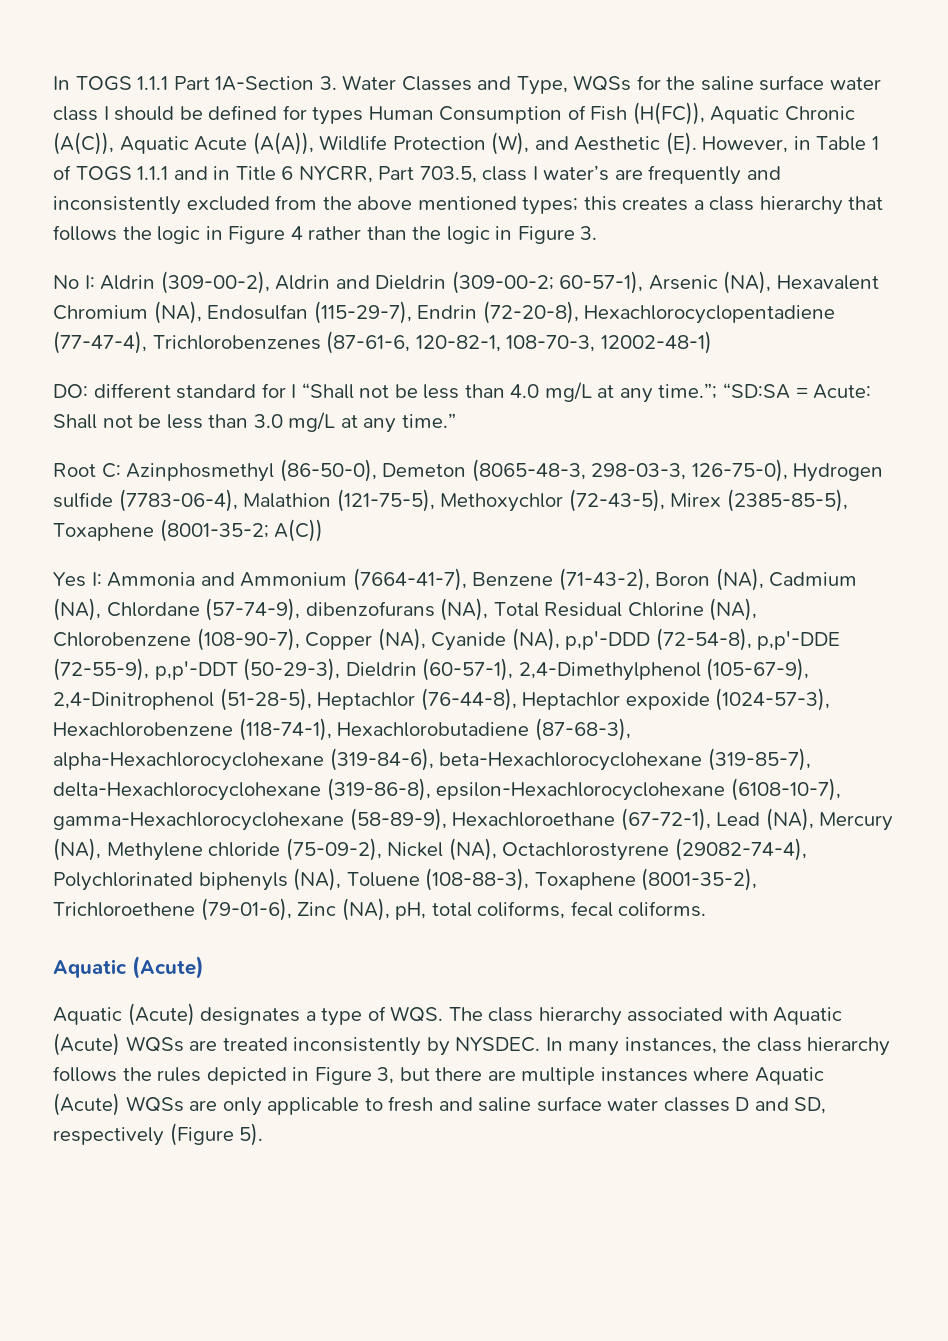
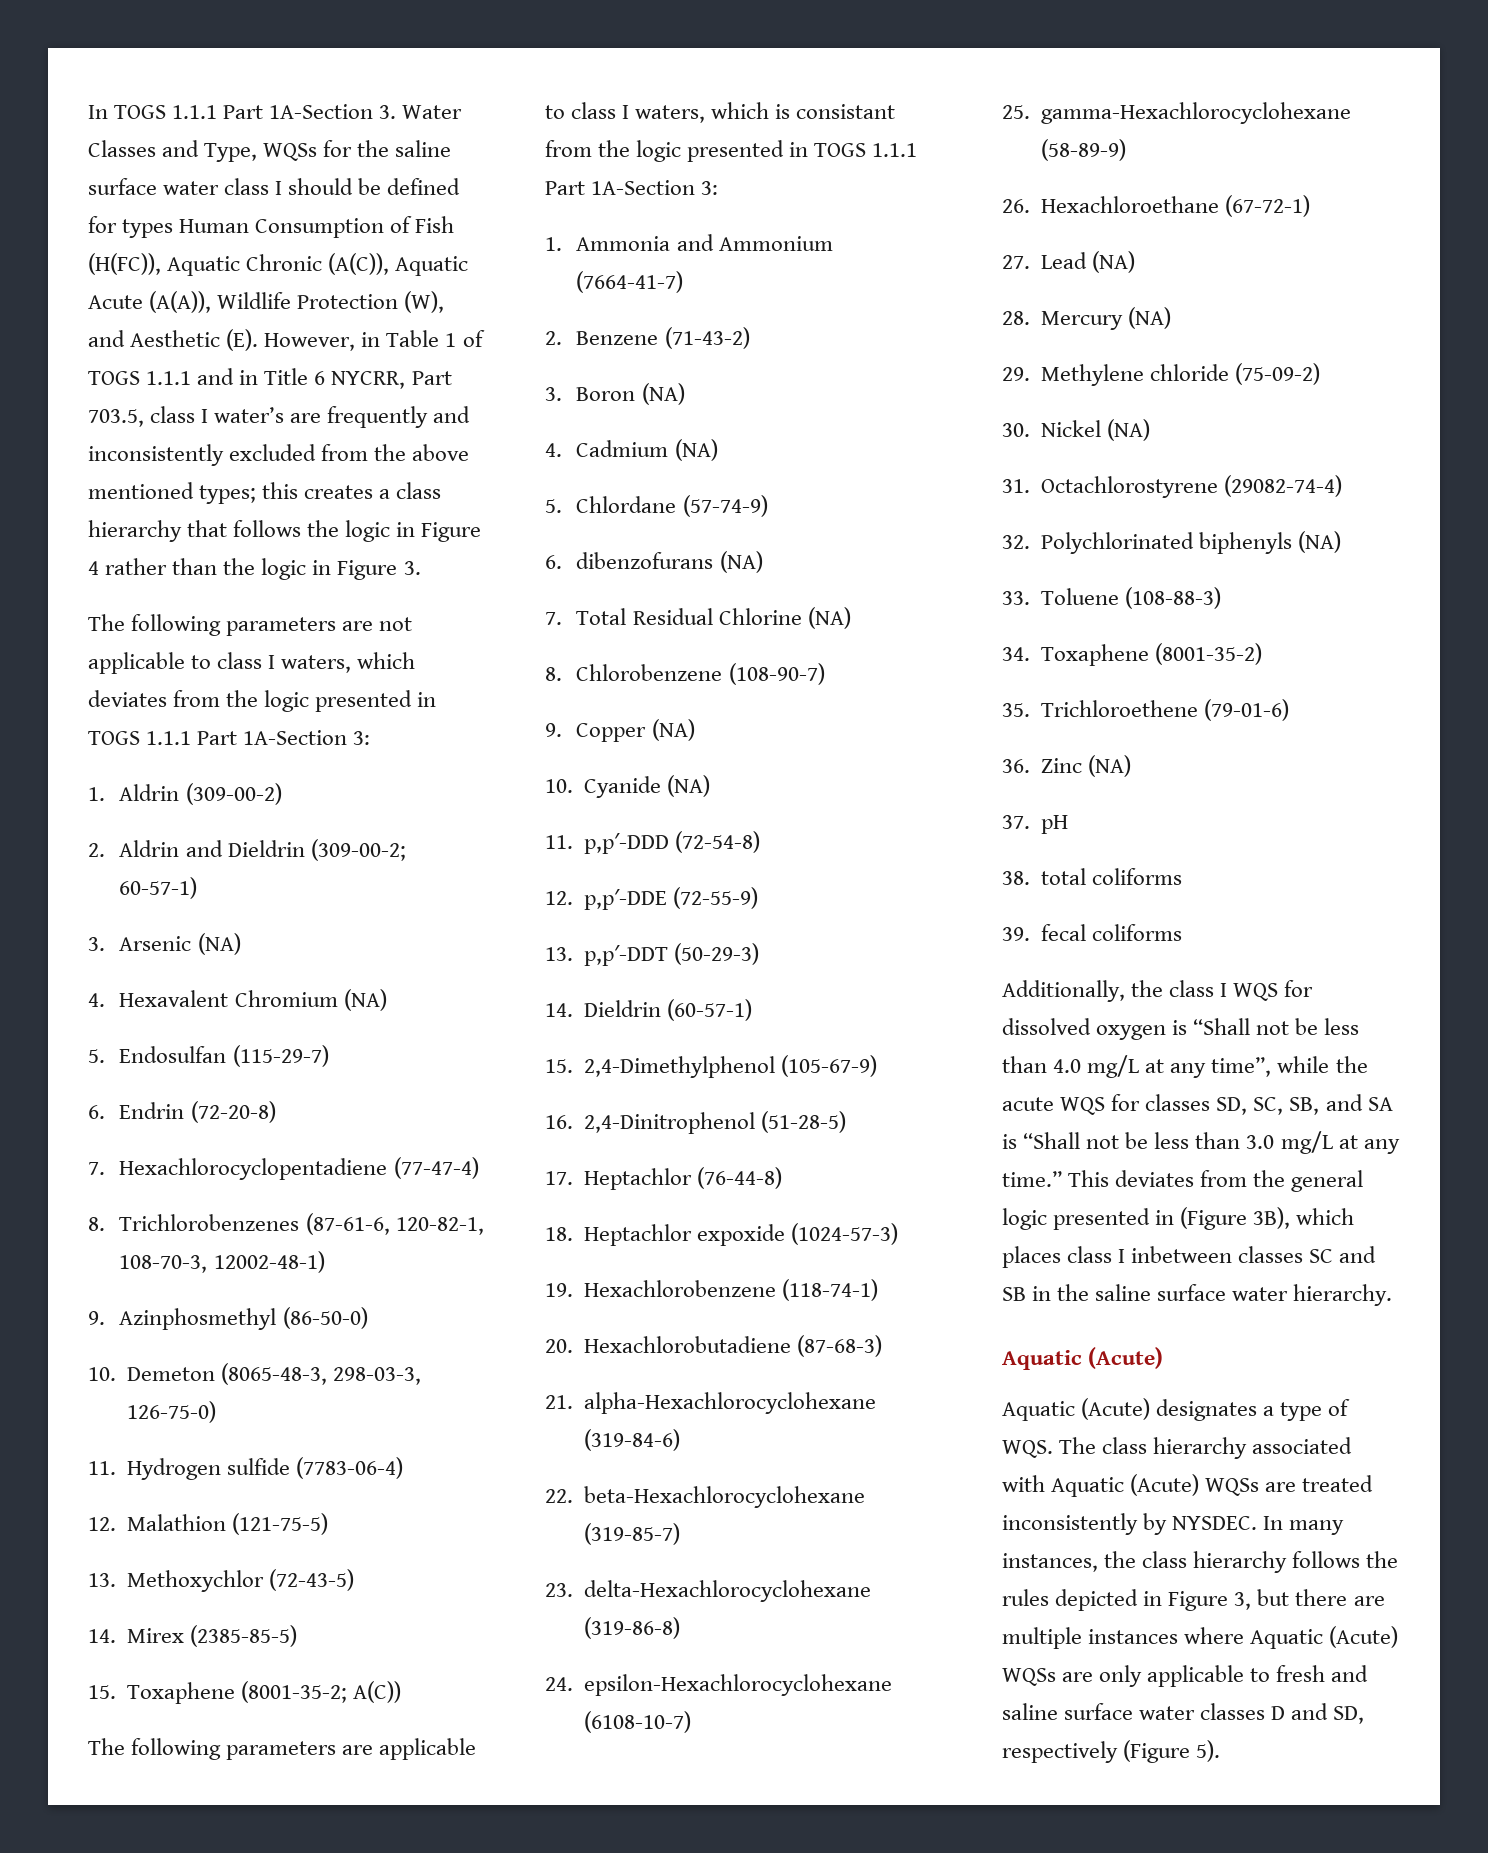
- No I: Aldrin (309-00-2), Aldrin and Dieldrin (309-00-2; 60-57-1), Arsenic (NA), Hexavalent Chromium (NA), Endosulfan (115-29-7), Endrin (72-20-8), Hexachlorocyclopentadiene (77-47-4), Trichlorobenzenes (87-61-6, 120-82-1, 108-70-3, 12002-48-1)
+ The following parameters are not applicable to class I waters, which deviates from the logic presented in TOGS 1.1.1 Part 1A-Section 3:
+ 1. Aldrin (309-00-2)
+ 2. Aldrin and Dieldrin (309-00-2; 60-57-1)
+ 3. Arsenic (NA)
+ 4. Hexavalent Chromium (NA)
+ 5. Endosulfan (115-29-7)
+ 6. Endrin (72-20-8)
+ 7. Hexachlorocyclopentadiene (77-47-4)
+ 8. Trichlorobenzenes (87-61-6, 120-82-1, 108-70-3, 12002-48-1)
- DO: different standard for I “Shall not be less than 4.0 mg/L at any time.”; “SD:SA = Acute: Shall not be less than 3.0 mg/L at any time.”
- Root C: Azinphosmethyl (86-50-0), Demeton (8065-48-3, 298-03-3, 126-75-0), Hydrogen sulfide (7783-06-4), Malathion (121-75-5), Methoxychlor (72-43-5), Mirex (2385-85-5), Toxaphene (8001-35-2; A(C))
- Yes I: Ammonia and Ammonium (7664-41-7), Benzene (71-43-2), Boron (NA), Cadmium (NA), Chlordane (57-74-9), dibenzofurans (NA), Total Residual Chlorine (NA), Chlorobenzene (108-90-7), Copper (NA), Cyanide (NA), p,p′-DDD (72-54-8), p,p′-DDE (72-55-9), p,p′-DDT (50-29-3), Dieldrin (60-57-1), 2,4-Dimethylphenol (105-67-9), 2,4-Dinitrophenol (51-28-5), Heptachlor (76-44-8), Heptachlor expoxide (1024-57-3), Hexachlorobenzene (118-74-1), Hexachlorobutadiene (87-68-3), alpha-Hexachlorocyclohexane (319-84-6), beta-Hexachlorocyclohexane (319-85-7), delta-Hexachlorocyclohexane (319-86-8), epsilon-Hexachlorocyclohexane (6108-10-7), gamma-Hexachlorocyclohexane (58-89-9), Hexachloroethane (67-72-1), Lead (NA), Mercury (NA), Methylene chloride (75-09-2), Nickel (NA), Octachlorostyrene (29082-74-4), Polychlorinated biphenyls (NA), Toluene (108-88-3), Toxaphene (8001-35-2), Trichloroethene (79-01-6), Zinc (NA), pH, total coliforms, fecal coliforms.
+ 9. Azinphosmethyl (86-50-0)
+ 10. Demeton (8065-48-3, 298-03-3, 126-75-0)
+ 11. Hydrogen sulfide (7783-06-4)
+ 12. Malathion (121-75-5)
+ 13. Methoxychlor (72-43-5)
+ 14. Mirex (2385-85-5)
+ 15. Toxaphene (8001-35-2; A(C))
+ The following parameters are applicable to class I waters, which is consistant from the logic presented in TOGS 1.1.1 Part 1A-Section 3:
+ 1. Ammonia and Ammonium (7664-41-7)
+ 2. Benzene (71-43-2)
+ 3. Boron (NA)
+ 4. Cadmium (NA)
+ 5. Chlordane (57-74-9)
+ 6. dibenzofurans (NA)
+ 7. Total Residual Chlorine (NA)
+ 8. Chlorobenzene (108-90-7)
+ 9. Copper (NA)
+ 10. Cyanide (NA)
+ 11. p,p′-DDD (72-54-8)
+ 12. p,p′-DDE (72-55-9)
+ 13. p,p′-DDT (50-29-3)
+ 14. Dieldrin (60-57-1)
+ 15. 2,4-Dimethylphenol (105-67-9)
+ 16. 2,4-Dinitrophenol (51-28-5)
+ 17. Heptachlor (76-44-8)
+ 18. Heptachlor expoxide (1024-57-3)
+ 19. Hexachlorobenzene (118-74-1)
+ 20. Hexachlorobutadiene (87-68-3)
+ 21. alpha-Hexachlorocyclohexane (319-84-6)
+ 22. beta-Hexachlorocyclohexane (319-85-7)
+ 23. delta-Hexachlorocyclohexane (319-86-8)
+ 24. epsilon-Hexachlorocyclohexane (6108-10-7)
+ 25. gamma-Hexachlorocyclohexane (58-89-9)
+ 26. Hexachloroethane (67-72-1)
+ 27. Lead (NA)
+ 28. Mercury (NA)
+ 29. Methylene chloride (75-09-2)
+ 30. Nickel (NA)
+ 31. Octachlorostyrene (29082-74-4)
+ 32. Polychlorinated biphenyls (NA)
+ 33. Toluene (108-88-3)
+ 34. Toxaphene (8001-35-2)
+ 35. Trichloroethene (79-01-6)
+ 36. Zinc (NA)
+ 37. pH
+ 38. total coliforms
+ 39. fecal coliforms
+ Additionally, the class I WQS for dissolved oxygen is “Shall not be less than 4.0 mg/L at any time”, while the acute WQS for classes SD, SC, SB, and SA is “Shall not be less than 3.0 mg/L at any time.” This deviates from the general logic presented in (Figure 3B), which places class I inbetween classes SC and SB in the saline surface water hierarchy.

